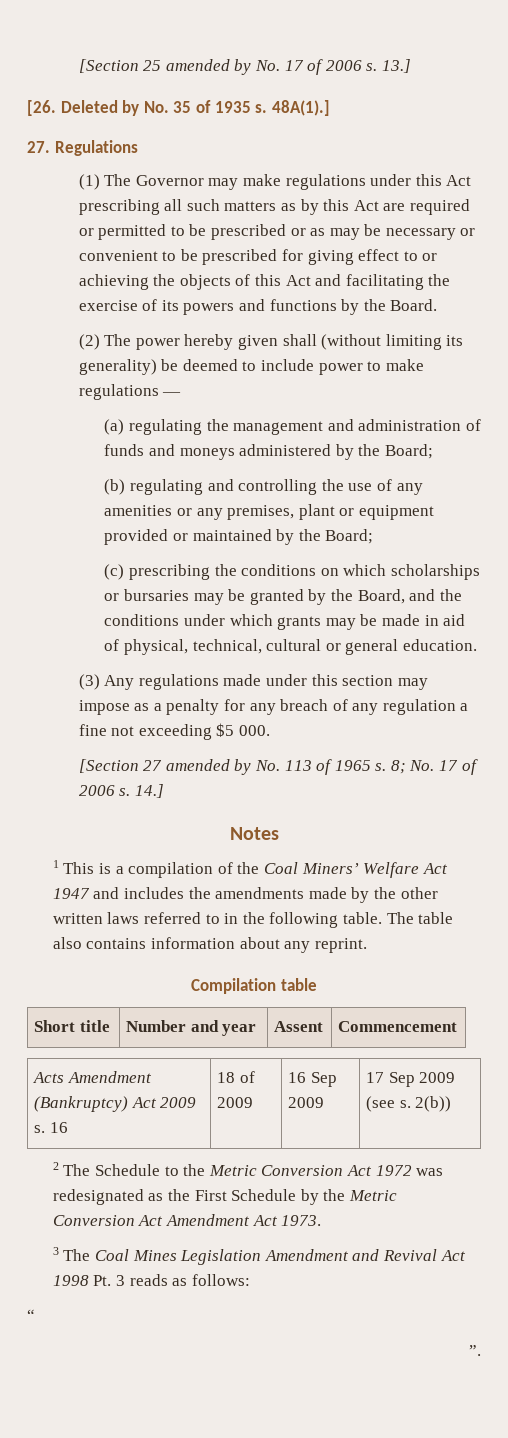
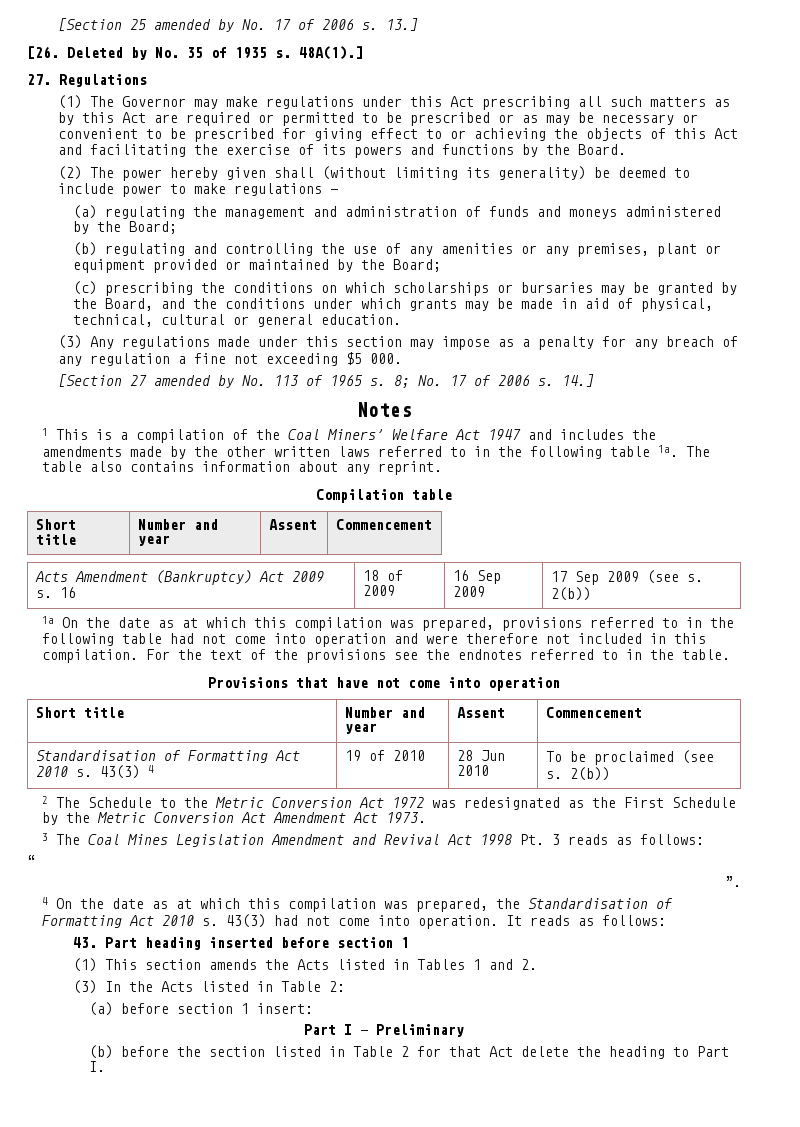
- 1 This is a compilation of the Coal Miners’ Welfare Act 1947 and includes the amendments made by the other written laws referred to in the following table.
+ 1 This is a compilation of the Coal Miners’ Welfare Act 1947 and includes the amendments made by the other written laws referred to in the following table 1a.
+ 1a On the date as at which this compilation was prepared, provisions referred to in the following table had not come into operation and were therefore not included in this compilation. For the text of the provisions see the endnotes referred to in the table.
+ Provisions that have not come into operation
+ Short title | Number and year | Assent | Commencement
+ Standardisation of Formatting Act 2010 s. 43(3) 4 | 19 of 2010 | 28 Jun 2010 | To be proclaimed (see s. 2(b))
+ 4 On the date as at which this compilation was prepared, the Standardisation of Formatting Act 2010 s. 43(3) had not come into operation. It reads as follows:
+ 43. Part heading inserted before section 1
+ (1) This section amends the Acts listed in Tables 1 and 2.
+ (3) In the Acts listed in Table 2:
+ (a) before section 1 insert:
+ Part I — Preliminary
+ (b) before the section listed in Table 2 for that Act delete the heading to Part I.

